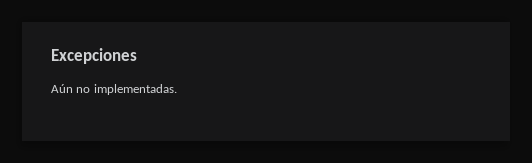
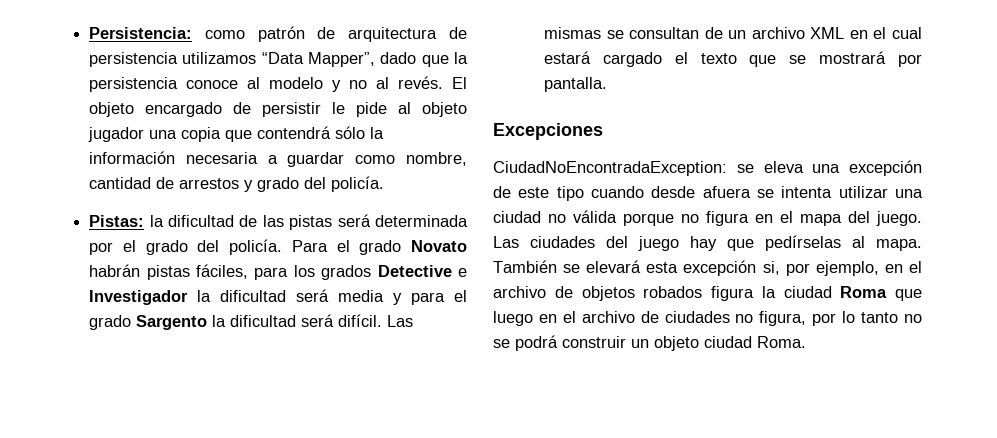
+ Persistencia: como patrón de arquitectura de persistencia utilizamos “Data Mapper”, dado que la persistencia conoce al modelo y no al revés. El objeto encargado de persistir le pide al objeto jugador una copia que contendrá sólo la información necesaria a guardar como nombre, cantidad de arrestos y grado del policía.
+ Pistas: la dificultad de las pistas será determinada por el grado del policía. Para el grado Novato habrán pistas fáciles, para los grados Detective e Investigador la dificultad será media y para el grado Sargento la dificultad será difícil. Las mismas se consultan de un archivo XML en el cual estará cargado el texto que se mostrará por pantalla.
  Excepciones
- Aún no implementadas.
+ CiudadNoEncontradaException: se eleva una excepción de este tipo cuando desde afuera se intenta utilizar una ciudad no válida porque no figura en el mapa del juego. Las ciudades del juego hay que pedírselas al mapa. También se elevará esta excepción si, por ejemplo, en el archivo de objetos robados figura la ciudad Roma que luego en el archivo de ciudades no figura, por lo tanto no se podrá construir un objeto ciudad Roma.

